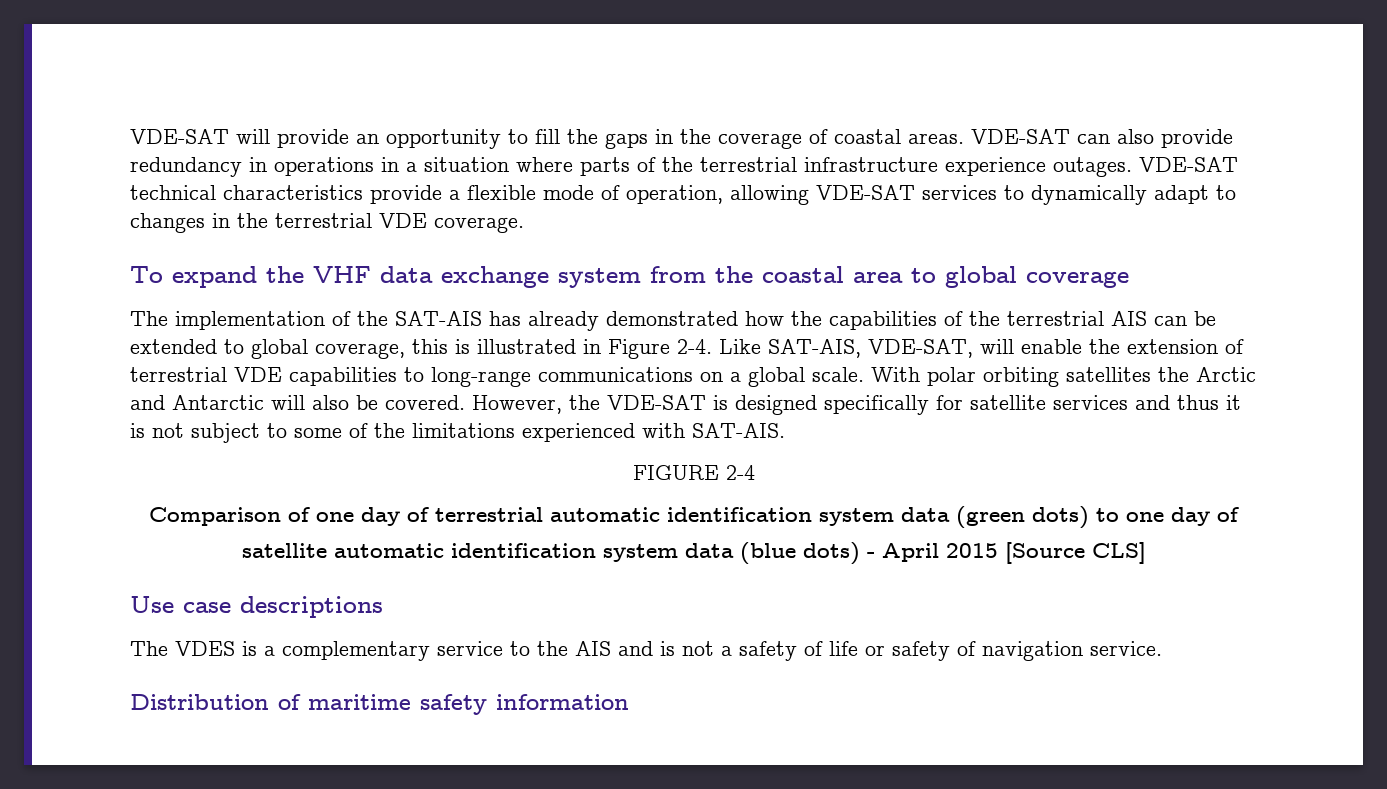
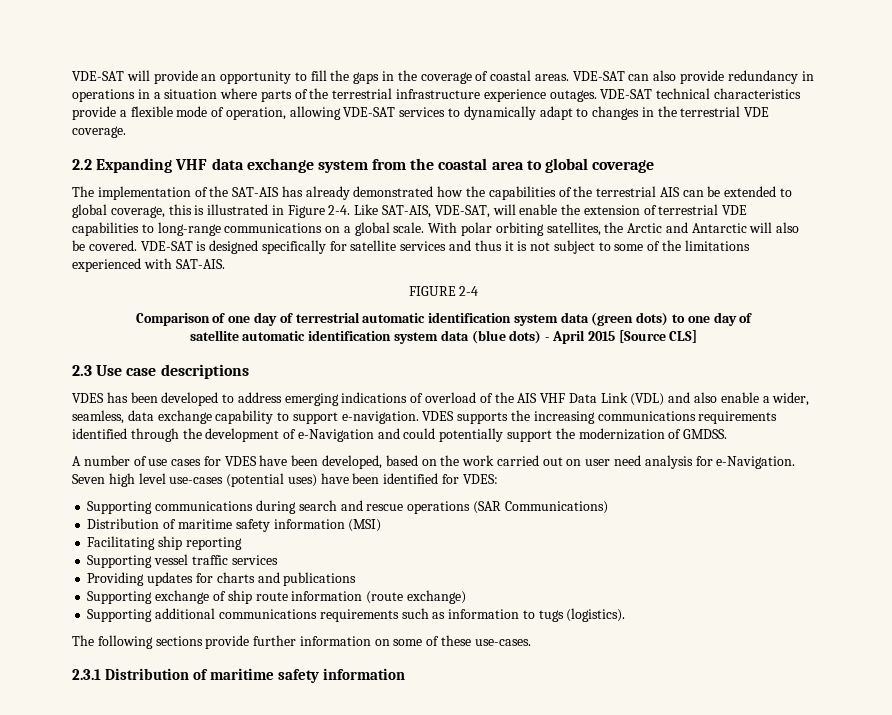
- To expand the VHF data exchange system from the coastal area to global coverage
+ 2.2 Expanding VHF data exchange system from the coastal area to global coverage
- With polar orbiting satellites the Arctic and Antarctic will also be covered.
+ With polar orbiting satellites, the Arctic and Antarctic will also be covered.
- However, the VDE-SAT is designed specifically for satellite services and thus it is not subject to some of the limitations experienced with SAT-AIS.
+ VDE-SAT is designed specifically for satellite services and thus it is not subject to some of the limitations experienced with SAT-AIS.
- Use case descriptions
+ 2.3 Use case descriptions
- The VDES is a complementary service to the AIS and is not a safety of life or safety of navigation service.
- Distribution of maritime safety information
+ VDES has been developed to address emerging indications of overload of the AIS VHF Data Link (VDL) and also enable a wider, seamless, data exchange capability to support e-navigation. VDES supports the increasing communications requirements identified through the development of e-Navigation and could potentially support the modernization of GMDSS.
+ A number of use cases for VDES have been developed, based on the work carried out on user need analysis for e-Navigation. Seven high level use-cases (potential uses) have been identified for VDES:
+ Supporting communications during search and rescue operations (SAR Communications)
+ Distribution of maritime safety information (MSI)
+ Facilitating ship reporting
+ Supporting vessel traffic services
+ Providing updates for charts and publications
+ Supporting exchange of ship route information (route exchange)
+ Supporting additional communications requirements such as information to tugs (logistics).
+ The following sections provide further information on some of these use-cases.
+ 2.3.1 Distribution of maritime safety information

